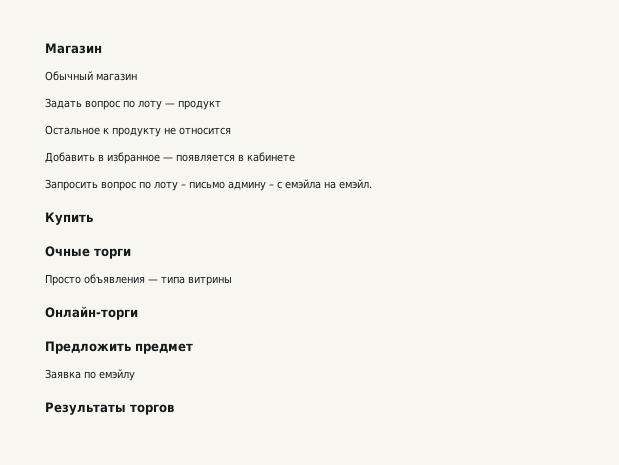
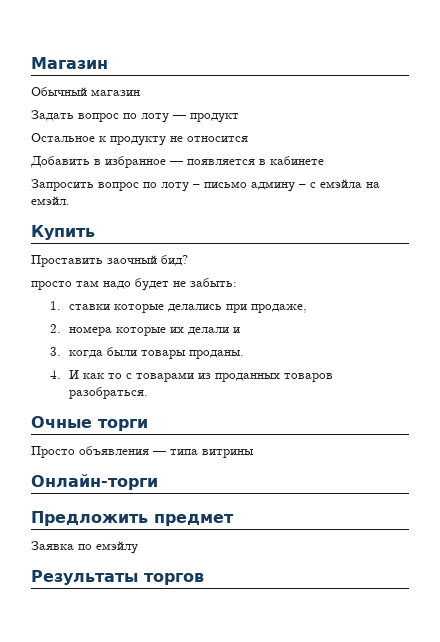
+ Проставить заочный бид?
+ просто там надо будет не забыть:
+ 1. ставки которые делались при продаже,
+ 2. номера которые их делали и
+ 3. когда были товары проданы.
+ 4. И как то с товарами из проданных товаров разобраться.

